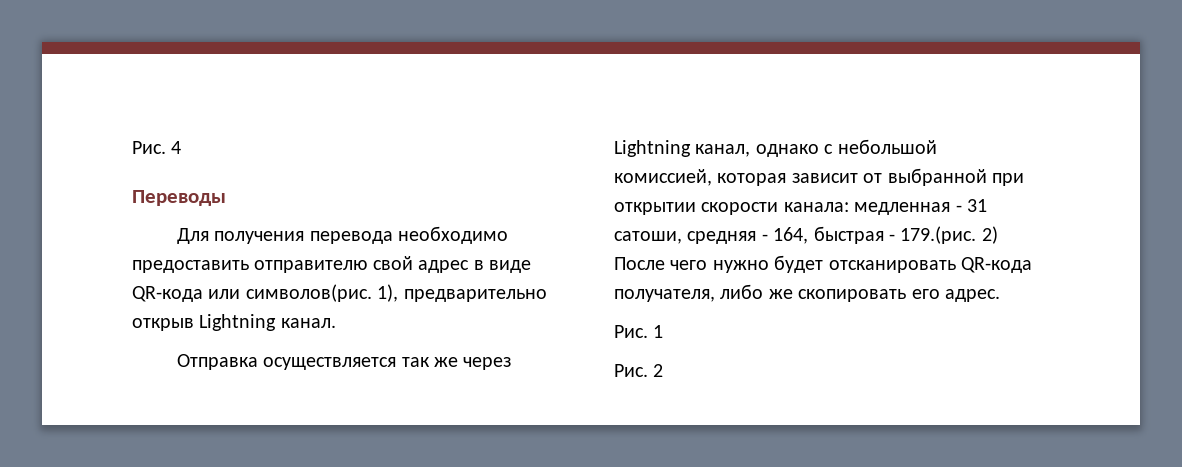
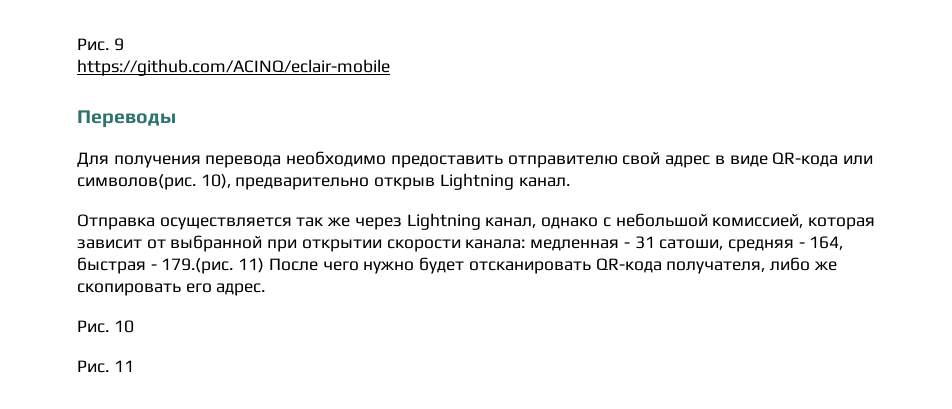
- Рис. 4
+ Рис. 9
+ https://github.com/ACINQ/eclair-mobile
- 1), предварительно открыв Lightning канал.
+ 10), предварительно открыв Lightning канал.
- Отправка осуществляется так же через Lightning канал, однако с небольшой комиссией, которая зависит от выбранной при открытии скорости канала: медленная - 31 сатоши, средняя - 164, быстрая - 179.(рис. 2) После чего нужно будет отсканировать QR-кода получателя, либо же скопировать его адрес.
+ Отправка осуществляется так же через Lightning канал, однако с небольшой комиссией, которая зависит от выбранной при открытии скорости канала: медленная - 31 сатоши, средняя - 164, быстрая - 179.(рис. 11) После чего нужно будет отсканировать QR-кода получателя, либо же скопировать его адрес.
- Рис. 1
- Рис. 2
+ Рис. 10
+ Рис. 11

